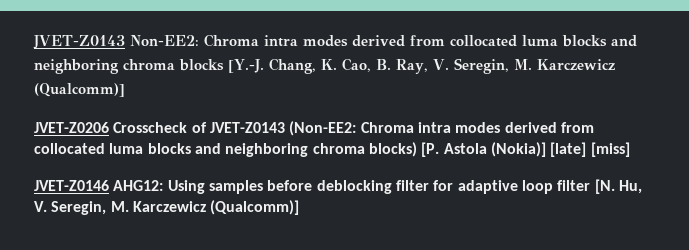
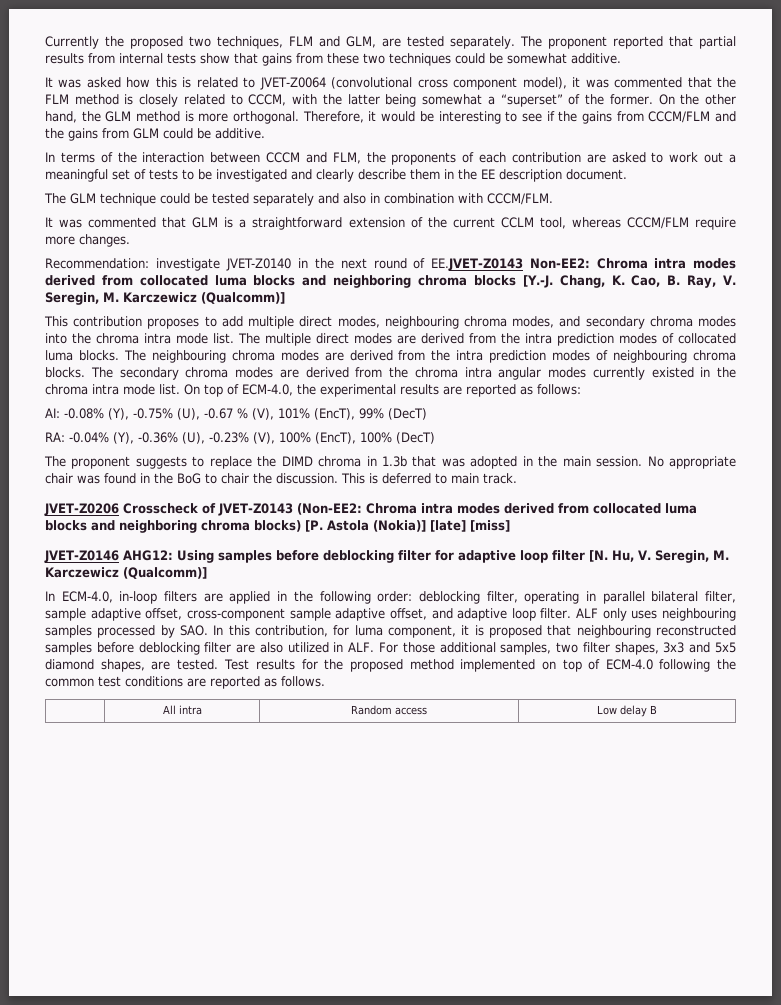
- JVET-Z0143 Non-EE2: Chroma intra modes derived from collocated luma blocks and neighboring chroma blocks [Y.-J. Chang, K. Cao, B. Ray, V. Seregin, M. Karczewicz (Qualcomm)]
+ Currently the proposed two techniques, FLM and GLM, are tested separately. The proponent reported that partial results from internal tests show that gains from these two techniques could be somewhat additive.
+ It was asked how this is related to JVET-Z0064 (convolutional cross component model), it was commented that the FLM method is closely related to CCCM, with the latter being somewhat a “superset” of the former. On the other hand, the GLM method is more orthogonal. Therefore, it would be interesting to see if the gains from CCCM/FLM and the gains from GLM could be additive.
+ In terms of the interaction between CCCM and FLM, the proponents of each contribution are asked to work out a meaningful set of tests to be investigated and clearly describe them in the EE description document.
+ The GLM technique could be tested separately and also in combination with CCCM/FLM.
+ It was commented that GLM is a straightforward extension of the current CCLM tool, whereas CCCM/FLM require more changes.
+ Recommendation: investigate JVET-Z0140 in the next round of EE.JVET-Z0143 Non-EE2: Chroma intra modes derived from collocated luma blocks and neighboring chroma blocks [Y.-J. Chang, K. Cao, B. Ray, V. Seregin, M. Karczewicz (Qualcomm)]
+ This contribution proposes to add multiple direct modes, neighbouring chroma modes, and secondary chroma modes into the chroma intra mode list. The multiple direct modes are derived from the intra prediction modes of collocated luma blocks. The neighbouring chroma modes are derived from the intra prediction modes of neighbouring chroma blocks. The secondary chroma modes are derived from the chroma intra angular modes currently existed in the chroma intra mode list. On top of ECM-4.0, the experimental results are reported as follows:
+ AI: -0.08% (Y), -0.75% (U), -0.67 % (V), 101% (EncT), 99% (DecT)
+ RA: -0.04% (Y), -0.36% (U), -0.23% (V), 100% (EncT), 100% (DecT)
+ The proponent suggests to replace the DIMD chroma in 1.3b that was adopted in the main session. No appropriate chair was found in the BoG to chair the discussion. This is deferred to main track.
+ In ECM-4.0, in-loop filters are applied in the following order: deblocking filter, operating in parallel bilateral filter, sample adaptive offset, cross-component sample adaptive offset, and adaptive loop filter. ALF only uses neighbouring samples processed by SAO. In this contribution, for luma component, it is proposed that neighbouring reconstructed samples before deblocking filter are also utilized in ALF. For those additional samples, two filter shapes, 3x3 and 5x5 diamond shapes, are tested. Test results for the proposed method implemented on top of ECM-4.0 following the common test conditions are reported as follows.
+ | All intra | Random access | Low delay B

